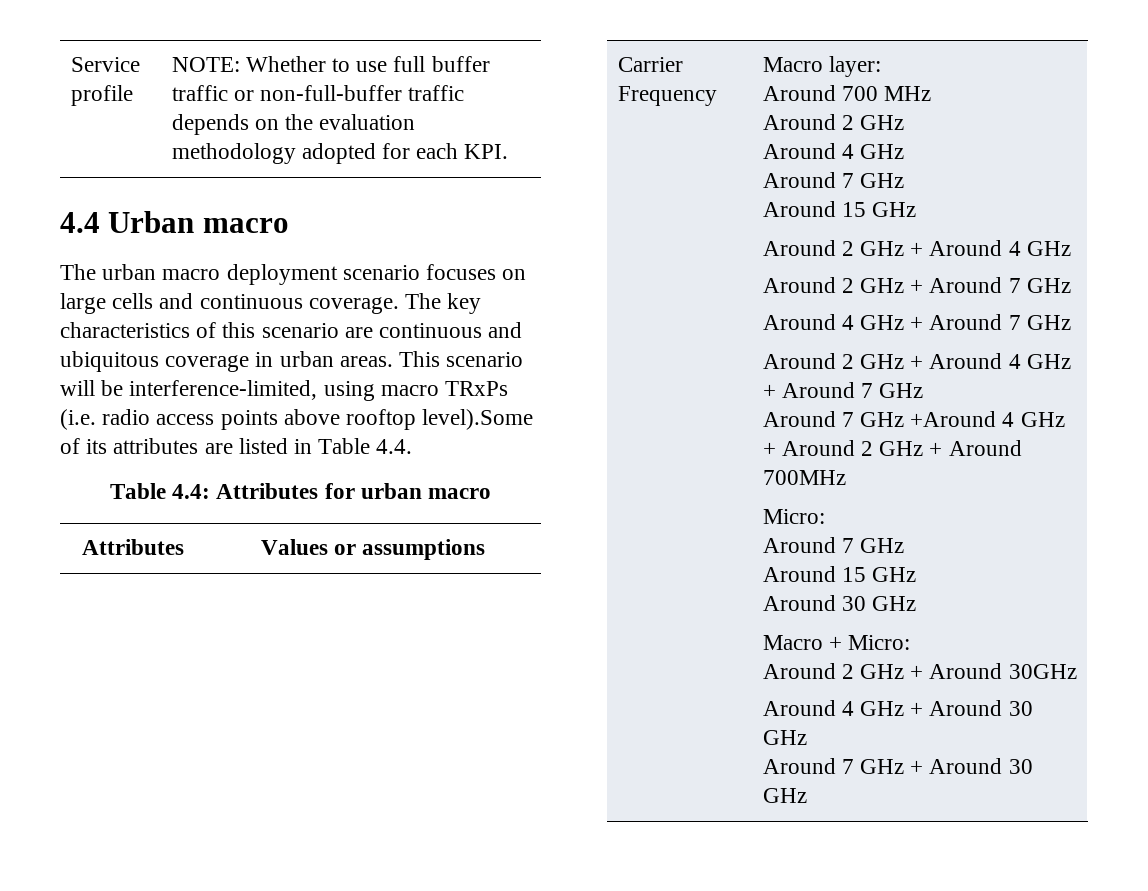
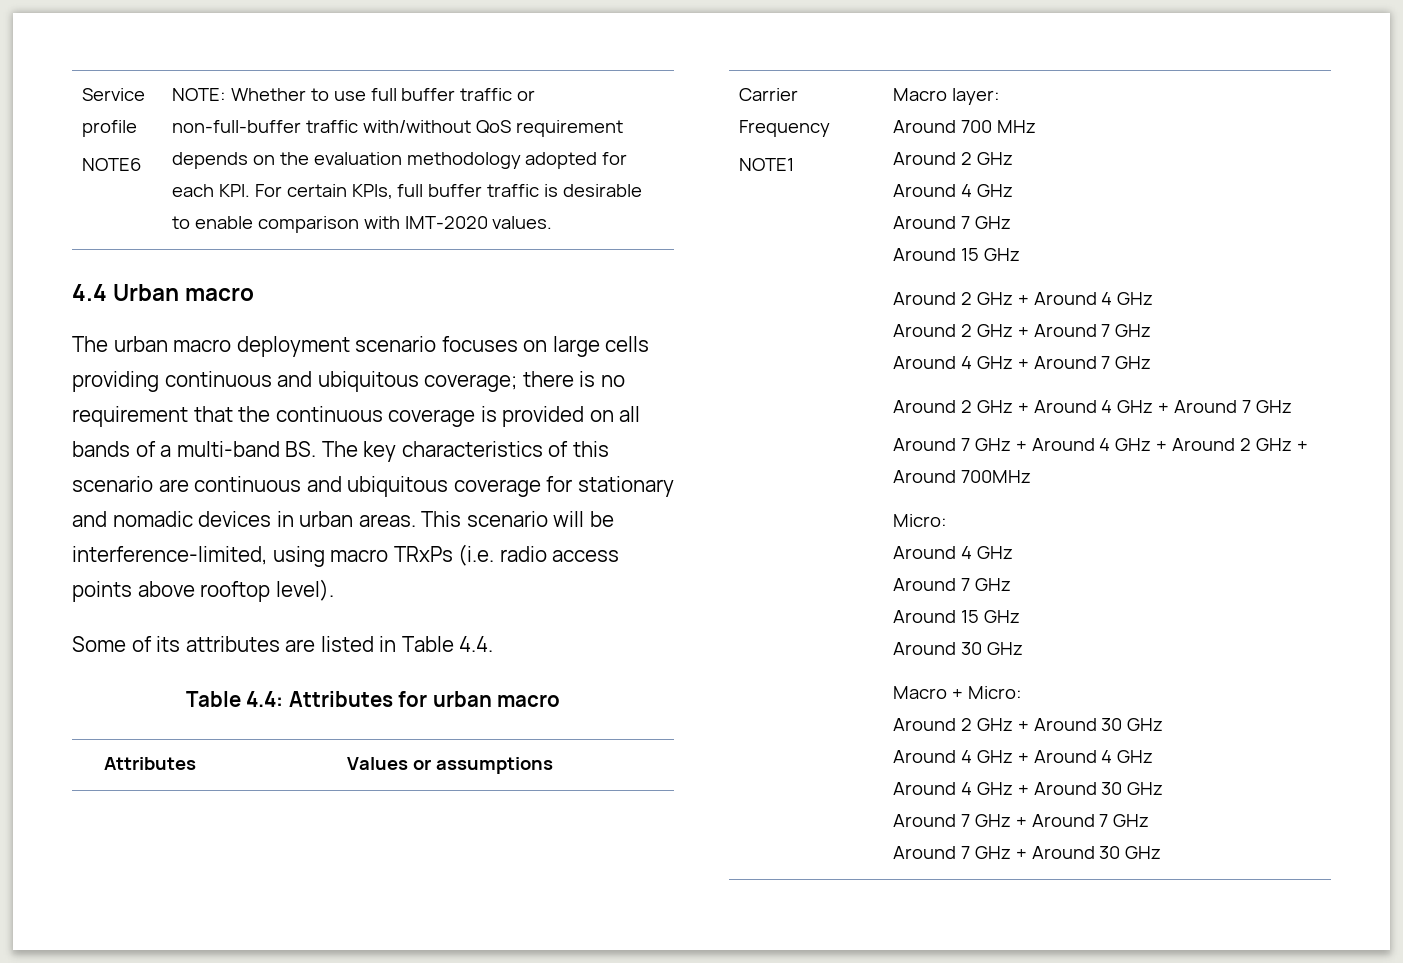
- Service profile | NOTE: Whether to use full buffer traffic or non-full-buffer traffic depends on the evaluation methodology adopted for each KPI.
+ Service profile
+ NOTE6 | NOTE: Whether to use full buffer traffic or non-full-buffer traffic with/without QoS requirement depends on the evaluation methodology adopted for each KPI. For certain KPIs, full buffer traffic is desirable to enable comparison with IMT-2020 values.
- The urban macro deployment scenario focuses on large cells and continuous coverage. The key characteristics of this scenario are continuous and ubiquitous coverage in urban areas.
+ The urban macro deployment scenario focuses on large cells providing continuous and ubiquitous coverage; there is no requirement that the continuous coverage is provided on all bands of a multi-band BS. The key characteristics of this scenario are continuous and ubiquitous coverage for stationary and nomadic devices in urban areas.
- This scenario will be interference-limited, using macro TRxPs (i.e. radio access points above rooftop level).Some of its attributes are listed in Table 4.4.
+ This scenario will be interference-limited, using macro TRxPs (i.e. radio access points above rooftop level).
+ Some of its attributes are listed in Table 4.4.
+ NOTE1
- Around 7 GHz +Around 4 GHz + Around 2 GHz + Around 700MHz
+ Around 7 GHz + Around 4 GHz + Around 2 GHz + Around 700MHz
  Micro:
+ Around 4 GHz
- Around 2 GHz + Around 30GHz
+ Around 2 GHz + Around 30 GHz
+ Around 4 GHz + Around 4 GHz
+ Around 7 GHz + Around 7 GHz

